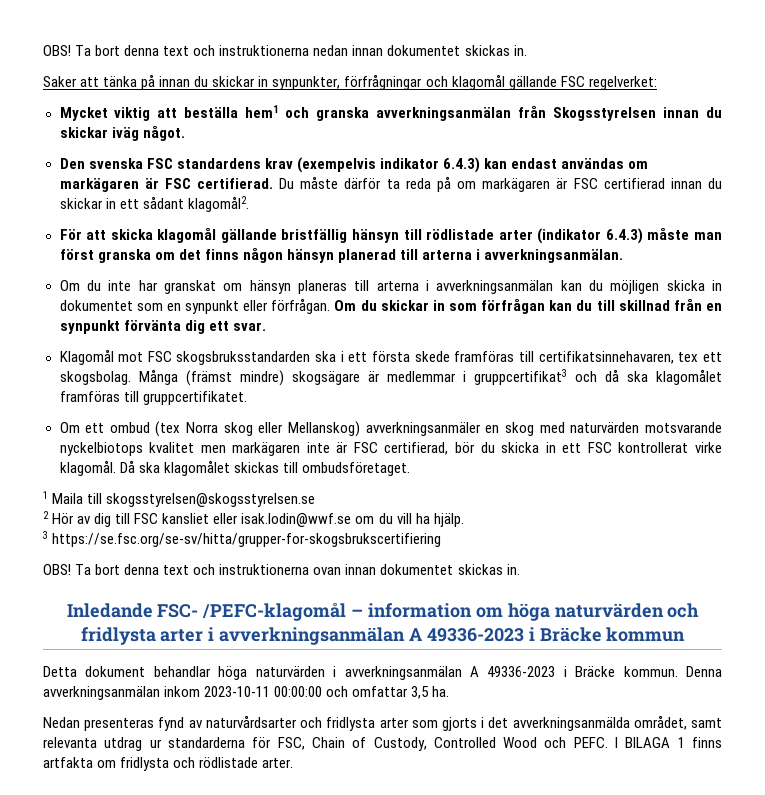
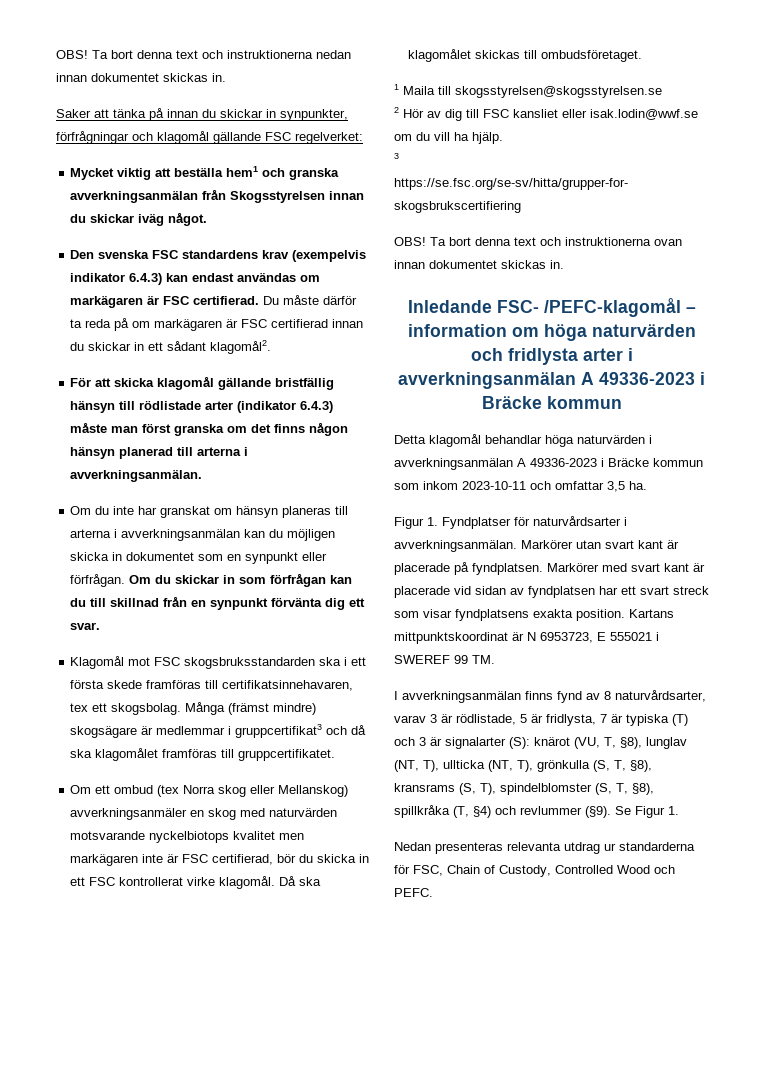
- Detta dokument behandlar höga naturvärden i avverkningsanmälan A 49336-2023 i Bräcke kommun. Denna avverkningsanmälan inkom 2023-10-11 00:00:00 och omfattar 3,5 ha.
+ Detta klagomål behandlar höga naturvärden i avverkningsanmälan A 49336-2023 i Bräcke kommun som inkom 2023-10-11 och omfattar 3,5 ha.
- Nedan presenteras fynd av naturvårdsarter och fridlysta arter som gjorts i det avverkningsanmälda området, samt relevanta utdrag ur standarderna för FSC, Chain of Custody, Controlled Wood och PEFC. I BILAGA 1 finns artfakta om fridlysta och rödlistade arter.
+ Figur 1. Fyndplatser för naturvårdsarter i avverkningsanmälan. Markörer utan svart kant är placerade på fyndplatsen. Markörer med svart kant är placerade vid sidan av fyndplatsen har ett svart streck som visar fyndplatsens exakta position. Kartans mittpunktskoordinat är N 6953723, E 555021 i SWEREF 99 TM.
+ I avverkningsanmälan finns fynd av 8 naturvårdsarter, varav 3 är rödlistade, 5 är fridlysta, 7 är typiska (T) och 3 är signalarter (S): knärot (VU, T, §8), lunglav (NT, T), ullticka (NT, T), grönkulla (S, T, §8), kransrams (S, T), spindelblomster (S, T, §8), spillkråka (T, §4) och revlummer (§9). Se Figur 1.
+ Nedan presenteras relevanta utdrag ur standarderna för FSC, Chain of Custody, Controlled Wood och PEFC.

